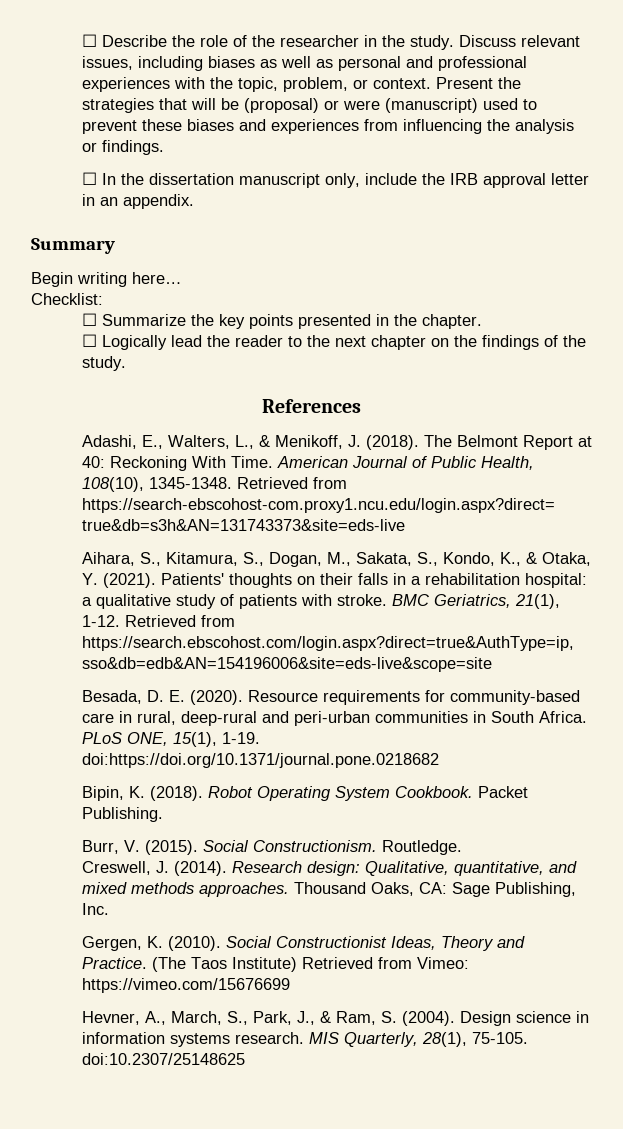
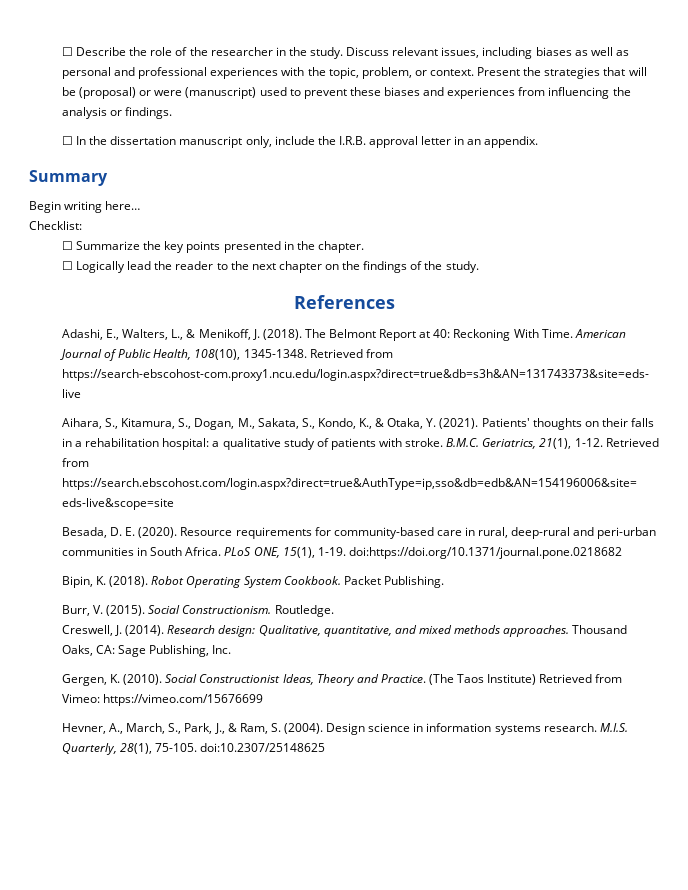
- ☐ In the dissertation manuscript only, include the IRB approval letter in an appendix.
+ ☐ In the dissertation manuscript only, include the I.R.B. approval letter in an appendix.
- BMC Geriatrics, 21(1), 1-12.
+ B.M.C. Geriatrics, 21(1), 1-12.
- MIS Quarterly, 28(1), 75-105. doi:10.2307/25148625
+ M.I.S. Quarterly, 28(1), 75-105. doi:10.2307/25148625

